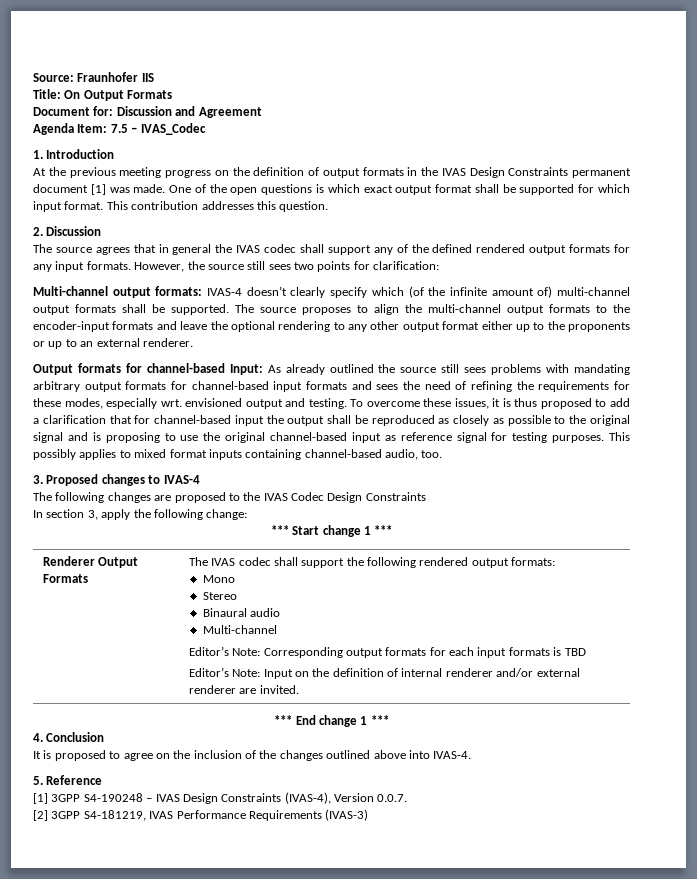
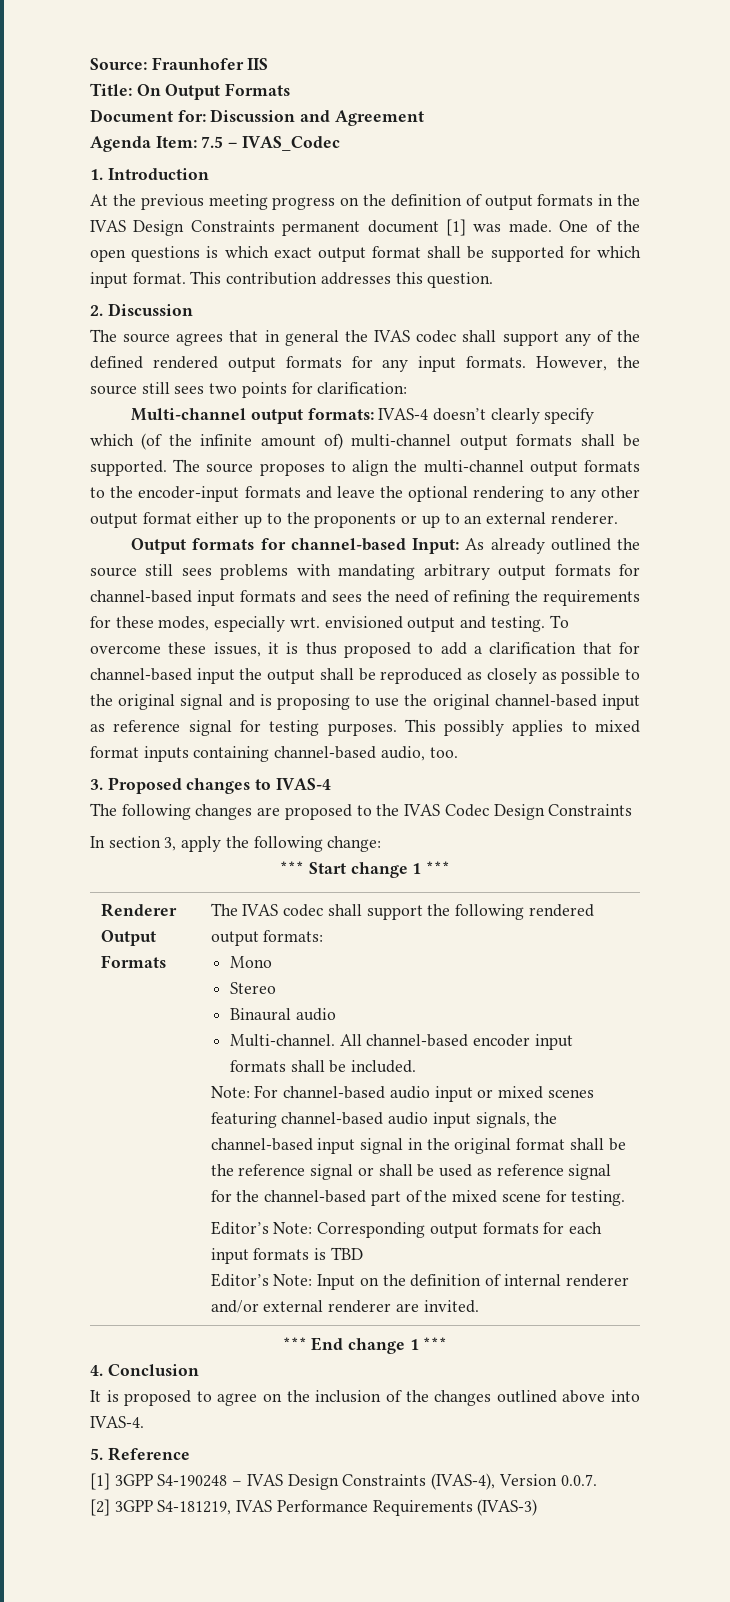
  Binaural audio
- Multi-channel
+ Multi-channel. All channel-based encoder input formats shall be included.
+ Note: For channel-based audio input or mixed scenes featuring channel-based audio input signals, the channel-based input signal in the original format shall be the reference signal or shall be used as reference signal for the channel-based part of the mixed scene for testing.

